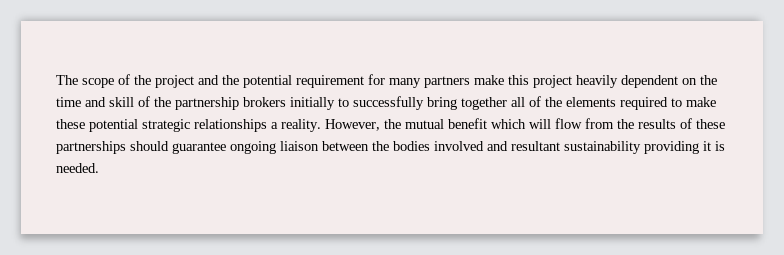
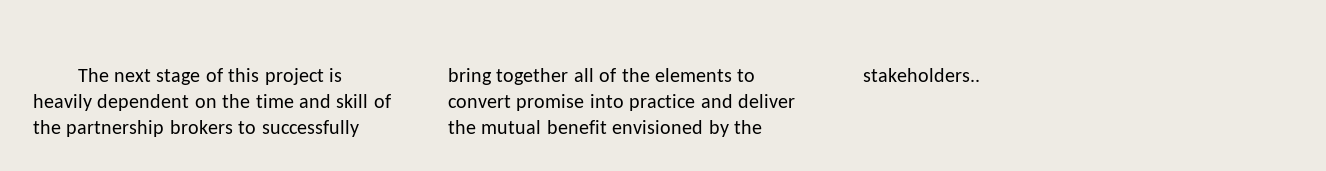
- The scope of the project and the potential requirement for many partners make this project heavily dependent on the time and skill of the partnership brokers initially to successfully bring together all of the elements required to make these potential strategic relationships a reality. However, the mutual benefit which will flow from the results of these partnerships should guarantee ongoing liaison between the bodies involved and resultant sustainability providing it is needed.
+ The next stage of this project is heavily dependent on the time and skill of the partnership brokers to successfully bring together all of the elements to convert promise into practice and deliver the mutual benefit envisioned by the stakeholders..

